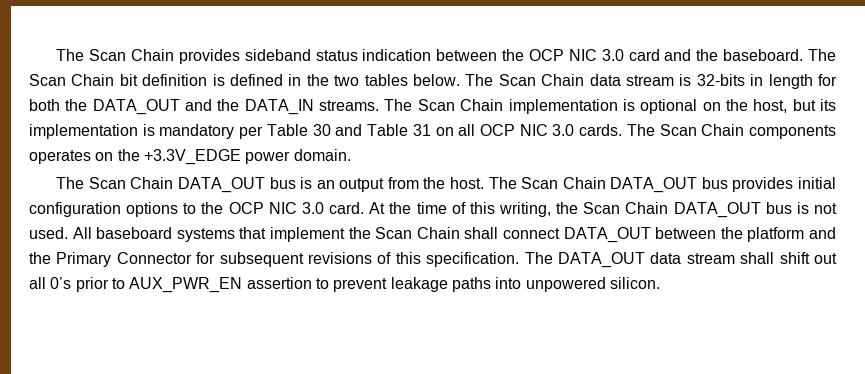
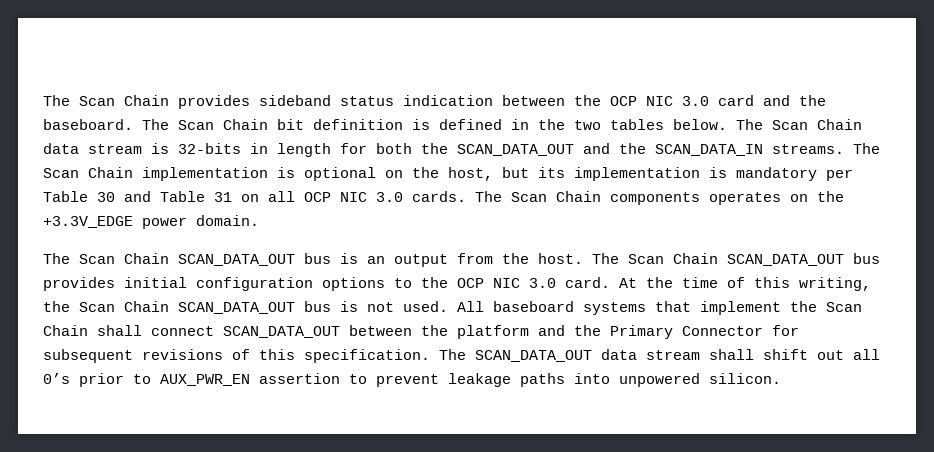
- The Scan Chain data stream is 32-bits in length for both the DATA_OUT and the DATA_IN streams.
+ The Scan Chain data stream is 32-bits in length for both the SCAN_DATA_OUT and the SCAN_DATA_IN streams.
- The Scan Chain DATA_OUT bus is an output from the host.
+ The Scan Chain SCAN_DATA_OUT bus is an output from the host.
- The Scan Chain DATA_OUT bus provides initial configuration options to the OCP NIC 3.0 card.
+ The Scan Chain SCAN_DATA_OUT bus provides initial configuration options to the OCP NIC 3.0 card.
- At the time of this writing, the Scan Chain DATA_OUT bus is not used.
+ At the time of this writing, the Scan Chain SCAN_DATA_OUT bus is not used.
- All baseboard systems that implement the Scan Chain shall connect DATA_OUT between the platform and the Primary Connector for subsequent revisions of this specification.
+ All baseboard systems that implement the Scan Chain shall connect SCAN_DATA_OUT between the platform and the Primary Connector for subsequent revisions of this specification.
- The DATA_OUT data stream shall shift out all 0’s prior to AUX_PWR_EN assertion to prevent leakage paths into unpowered silicon.
+ The SCAN_DATA_OUT data stream shall shift out all 0’s prior to AUX_PWR_EN assertion to prevent leakage paths into unpowered silicon.

